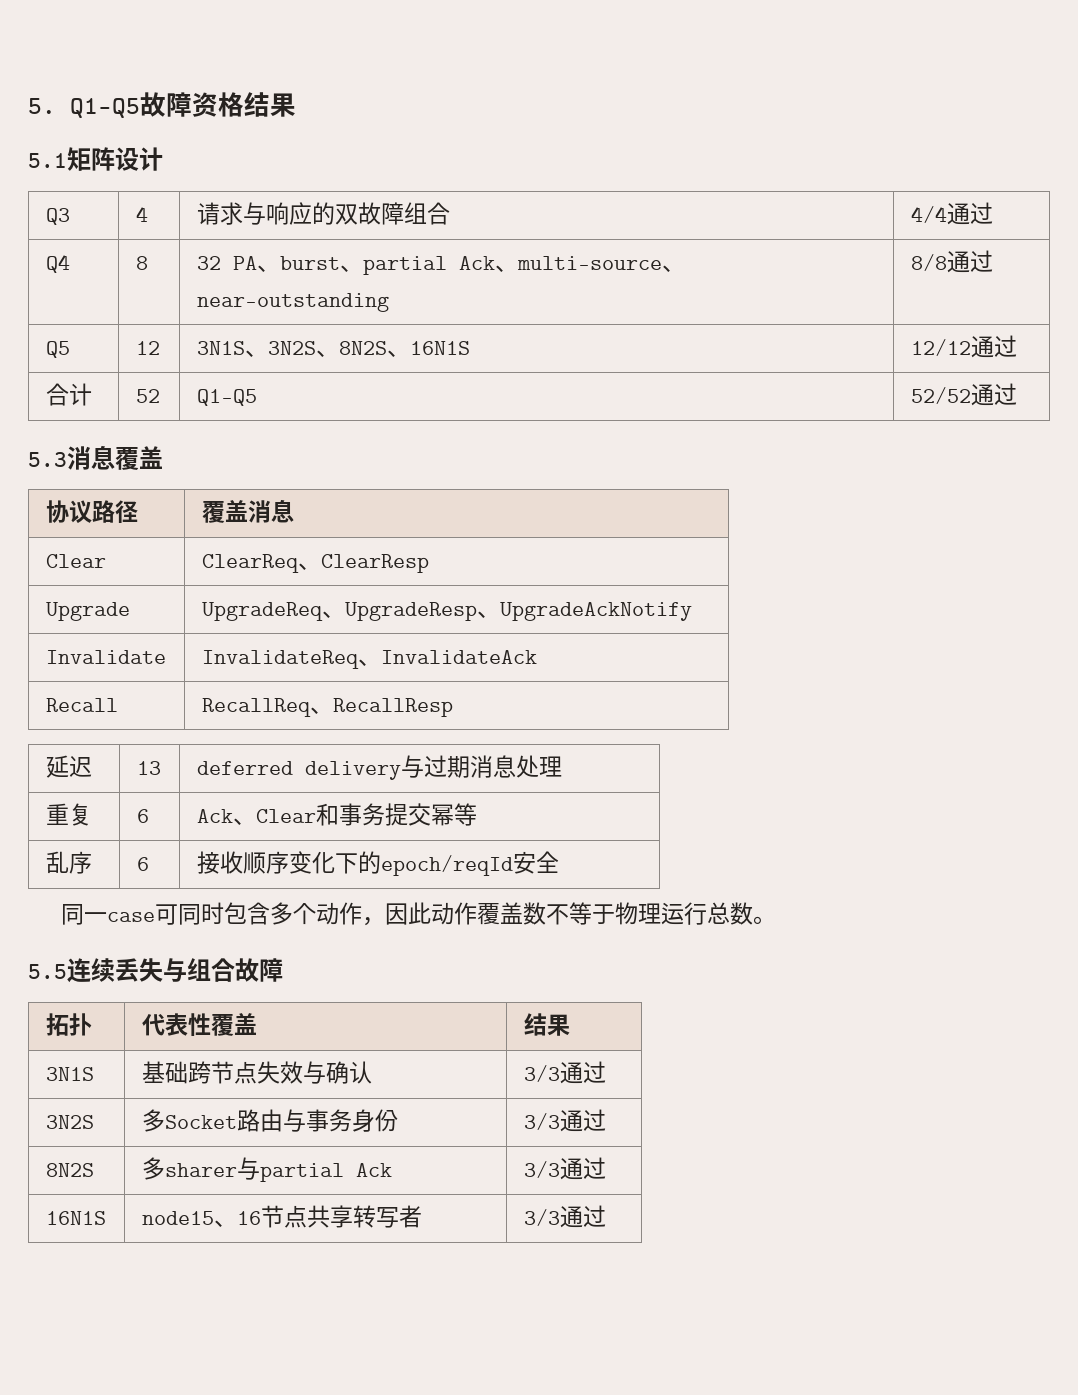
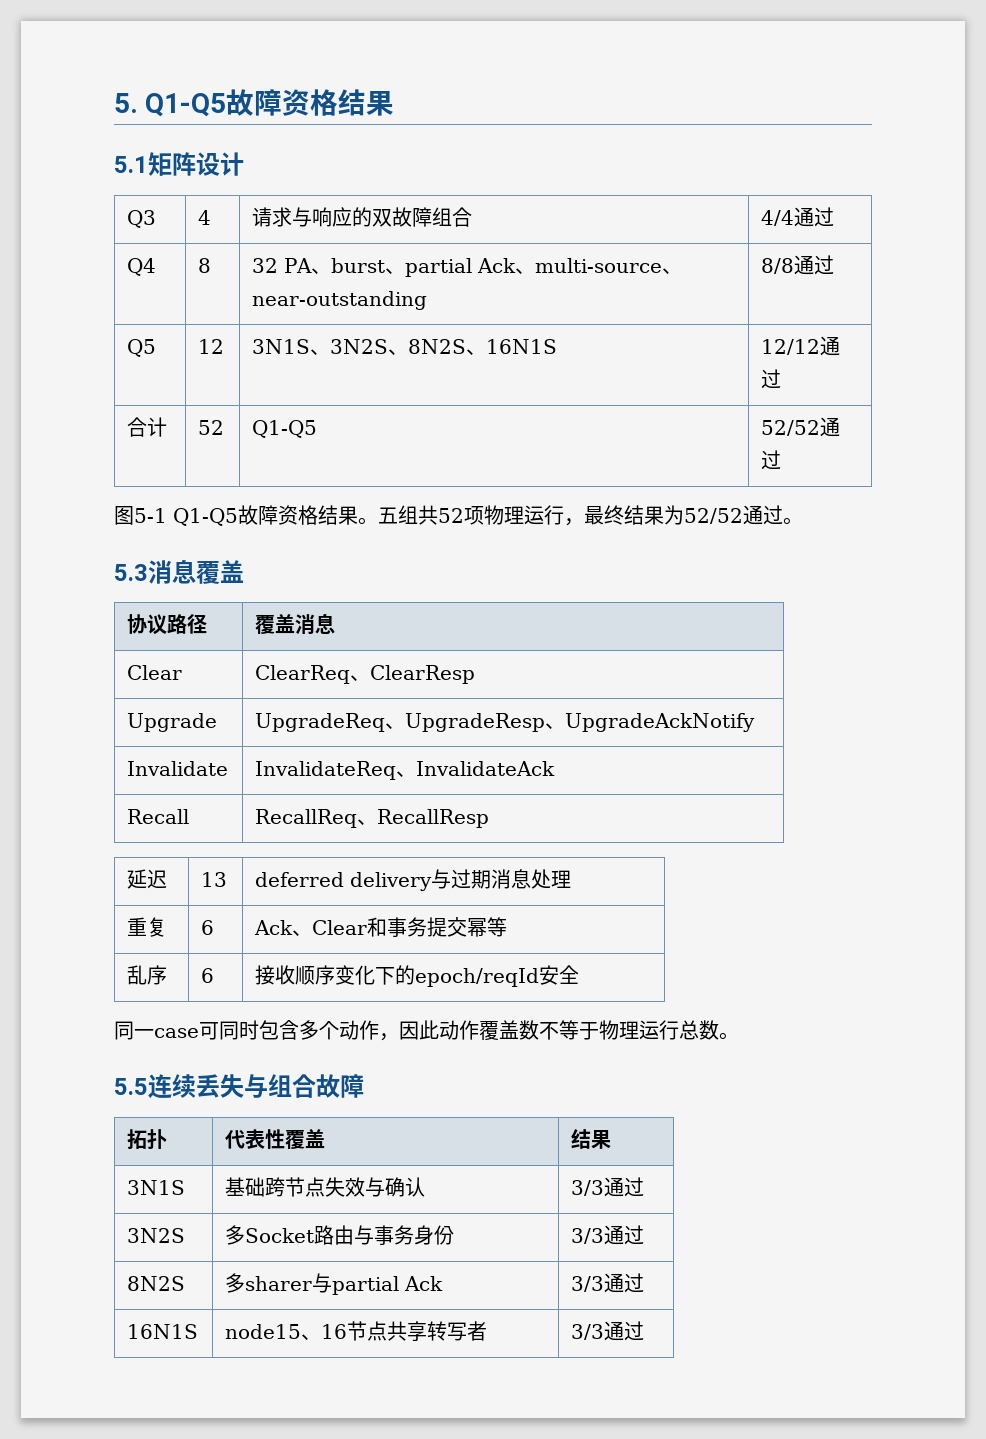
+ 图5-1 Q1-Q5故障资格结果。五组共52项物理运行，最终结果为52/52通过。

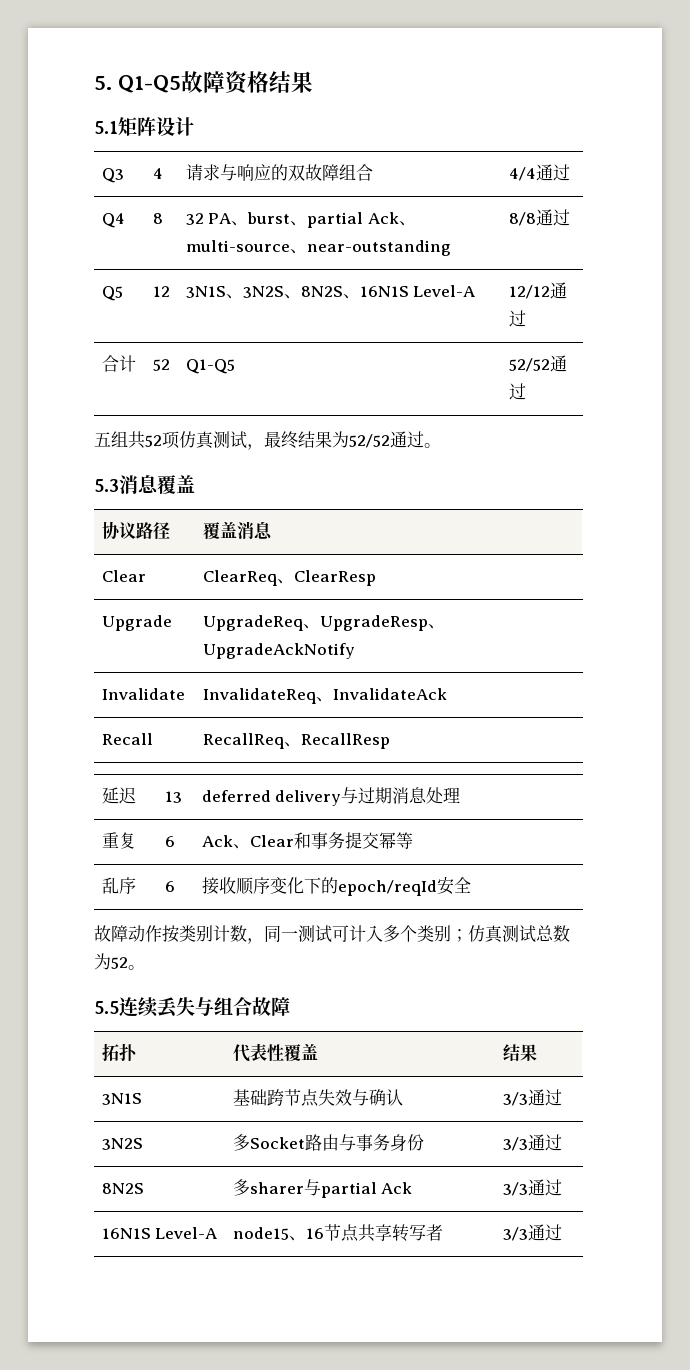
- Q5 | 12 | 3N1S、3N2S、8N2S、16N1S | 12/12通过
+ Q5 | 12 | 3N1S、3N2S、8N2S、16N1S Level-A | 12/12通过
- 图5-1 Q1-Q5故障资格结果。五组共52项物理运行，最终结果为52/52通过。
+ 五组共52项仿真测试，最终结果为52/52通过。
- 同一case可同时包含多个动作，因此动作覆盖数不等于物理运行总数。
+ 故障动作按类别计数，同一测试可计入多个类别；仿真测试总数为52。
- 16N1S | node15、16节点共享转写者 | 3/3通过
+ 16N1S Level-A | node15、16节点共享转写者 | 3/3通过

